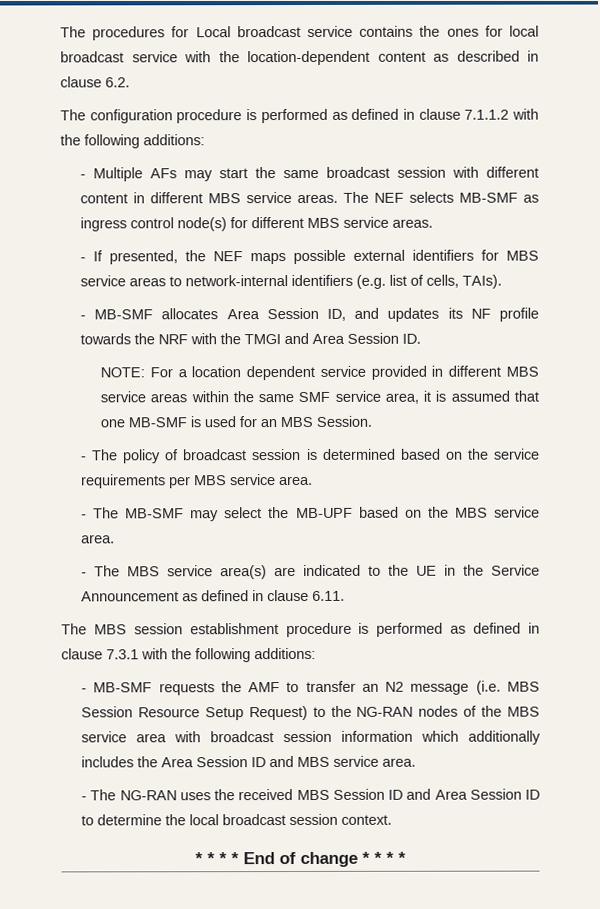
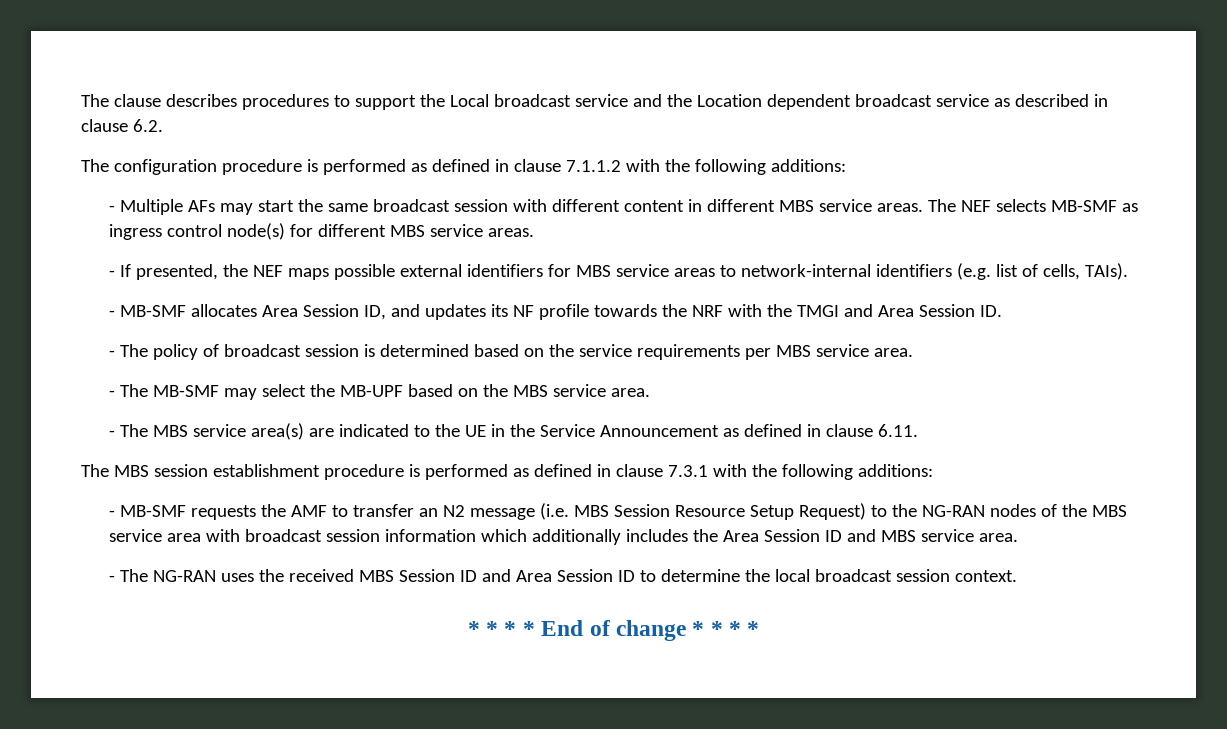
- The procedures for Local broadcast service contains the ones for local broadcast service with the location-dependent content as described in clause 6.2.
+ The clause describes procedures to support the Local broadcast service and the Location dependent broadcast service as described in clause 6.2.
- NOTE: For a location dependent service provided in different MBS service areas within the same SMF service area, it is assumed that one MB-SMF is used for an MBS Session.

